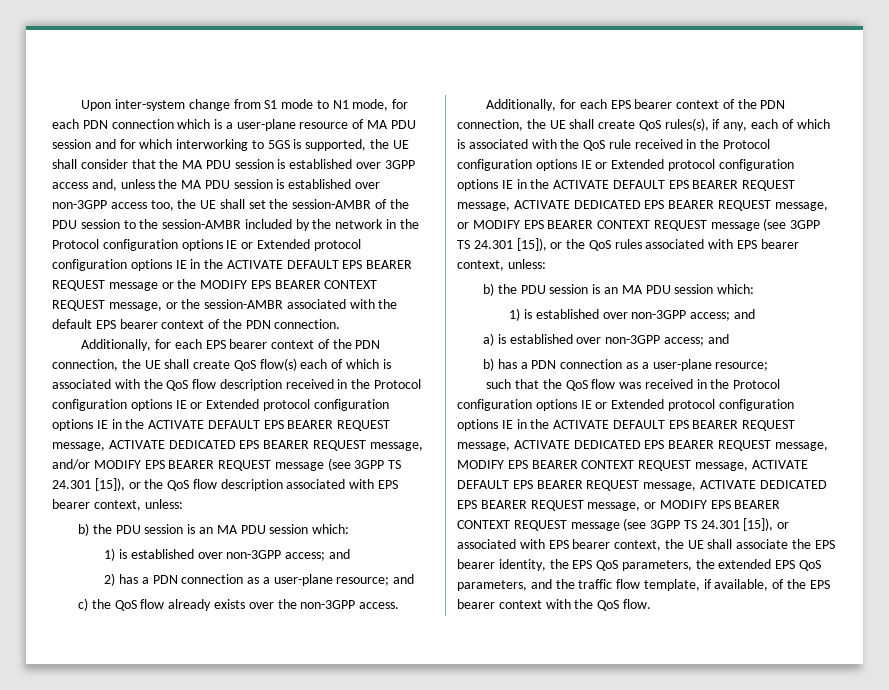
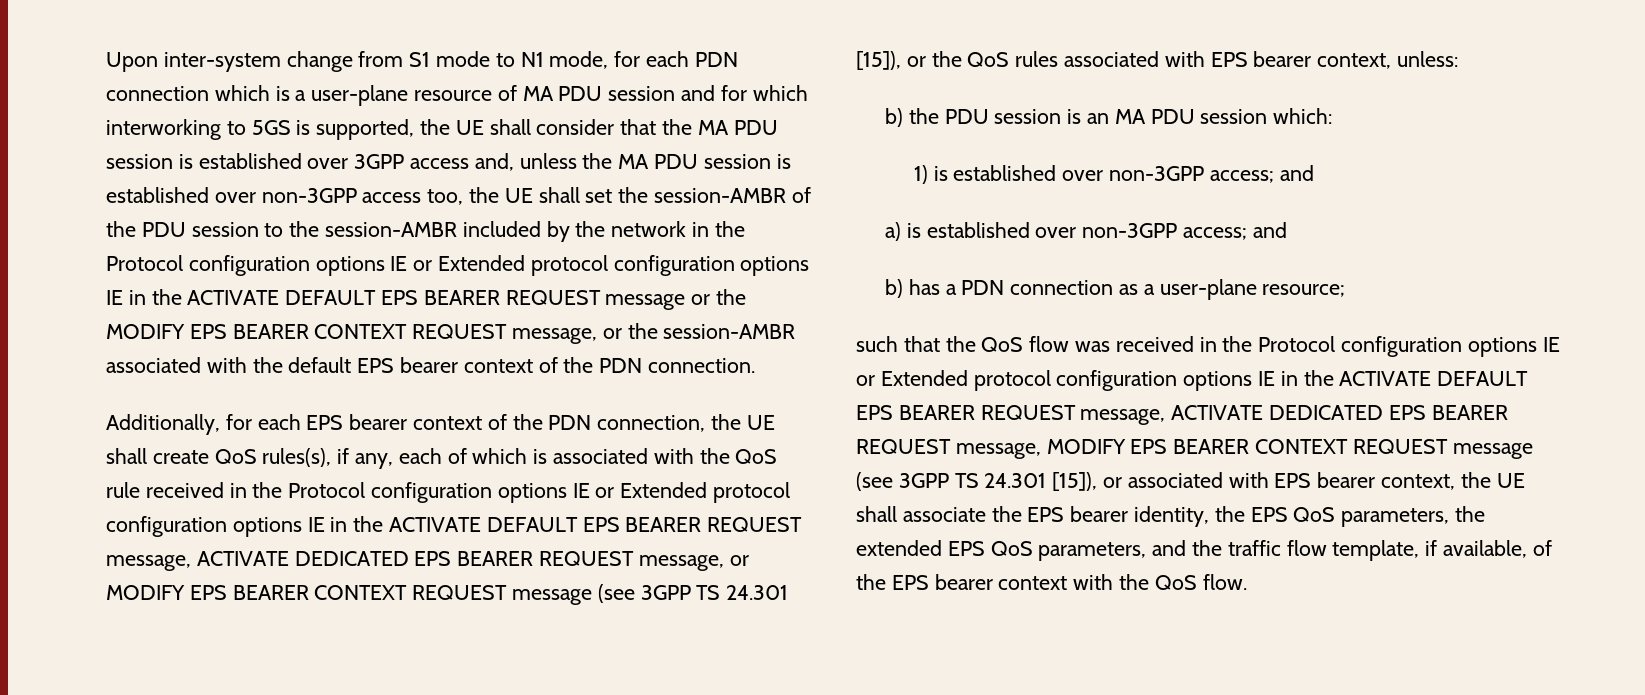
- Additionally, for each EPS bearer context of the PDN connection, the UE shall create QoS flow(s) each of which is associated with the QoS flow description received in the Protocol configuration options IE or Extended protocol configuration options IE in the ACTIVATE DEFAULT EPS BEARER REQUEST message, ACTIVATE DEDICATED EPS BEARER REQUEST message, and/or MODIFY EPS BEARER REQUEST message (see 3GPP TS 24.301 [15]), or the QoS flow description associated with EPS bearer context, unless:
- b) the PDU session is an MA PDU session which:
- 1) is established over non-3GPP access; and
- 2) has a PDN connection as a user-plane resource; and
- c) the QoS flow already exists over the non-3GPP access.
- such that the QoS flow was received in the Protocol configuration options IE or Extended protocol configuration options IE in the ACTIVATE DEFAULT EPS BEARER REQUEST message, ACTIVATE DEDICATED EPS BEARER REQUEST message, MODIFY EPS BEARER CONTEXT REQUEST message, ACTIVATE DEFAULT EPS BEARER REQUEST message, ACTIVATE DEDICATED EPS BEARER REQUEST message, or MODIFY EPS BEARER CONTEXT REQUEST message (see 3GPP TS 24.301 [15]), or associated with EPS bearer context, the UE shall associate the EPS bearer identity, the EPS QoS parameters, the extended EPS QoS parameters, and the traffic flow template, if available, of the EPS bearer context with the QoS flow.
+ such that the QoS flow was received in the Protocol configuration options IE or Extended protocol configuration options IE in the ACTIVATE DEFAULT EPS BEARER REQUEST message, ACTIVATE DEDICATED EPS BEARER REQUEST message, MODIFY EPS BEARER CONTEXT REQUEST message (see 3GPP TS 24.301 [15]), or associated with EPS bearer context, the UE shall associate the EPS bearer identity, the EPS QoS parameters, the extended EPS QoS parameters, and the traffic flow template, if available, of the EPS bearer context with the QoS flow.

